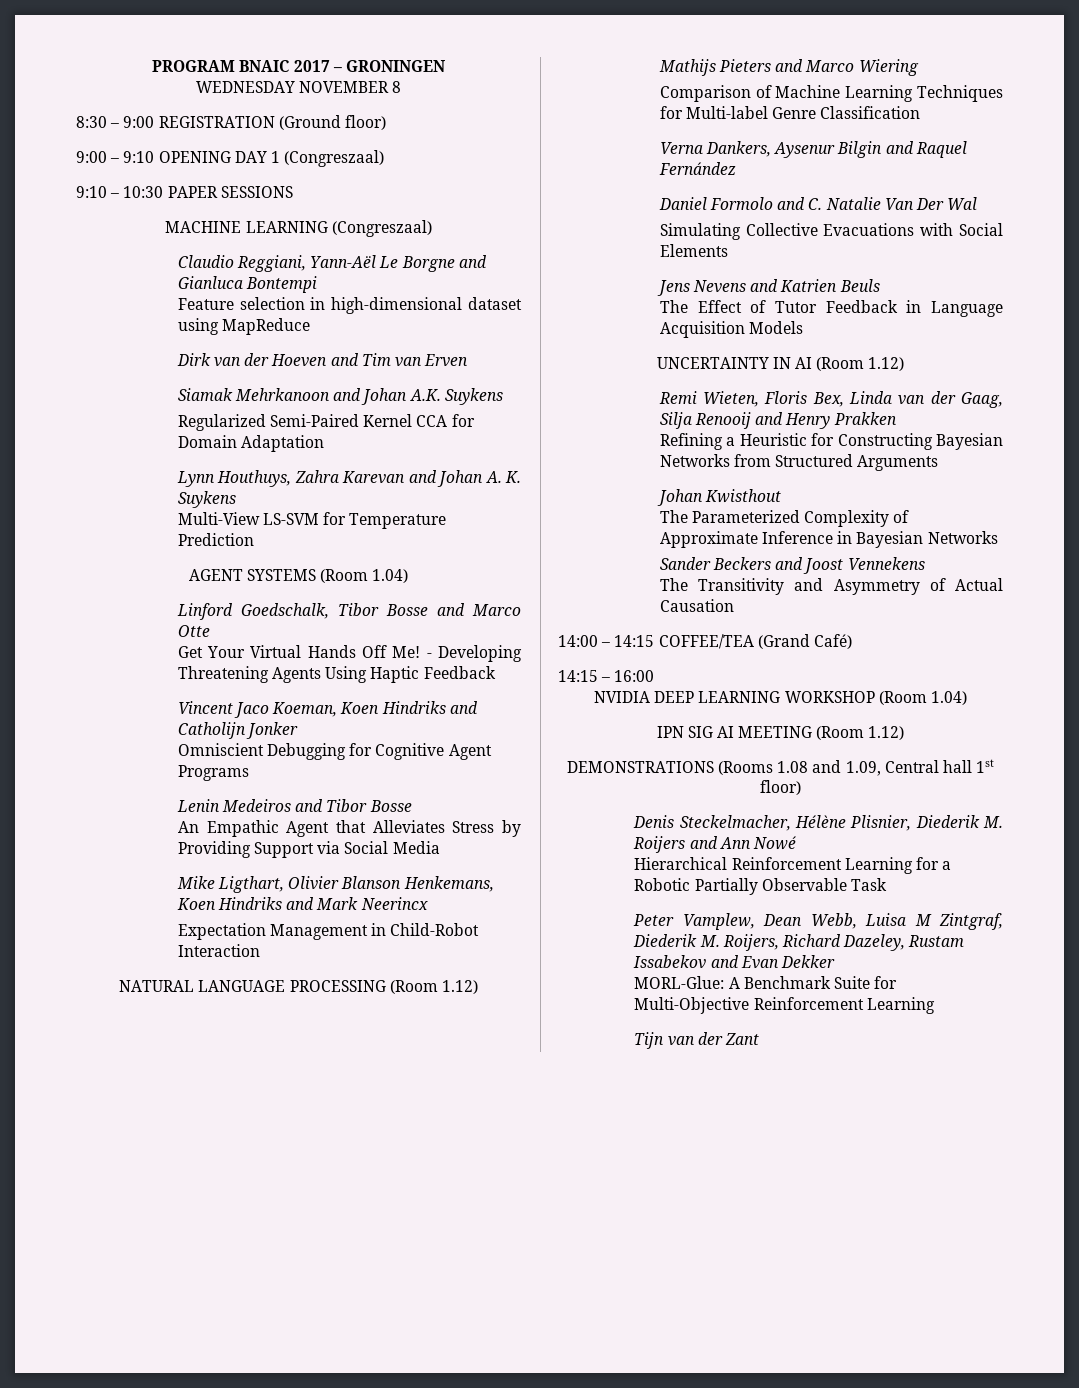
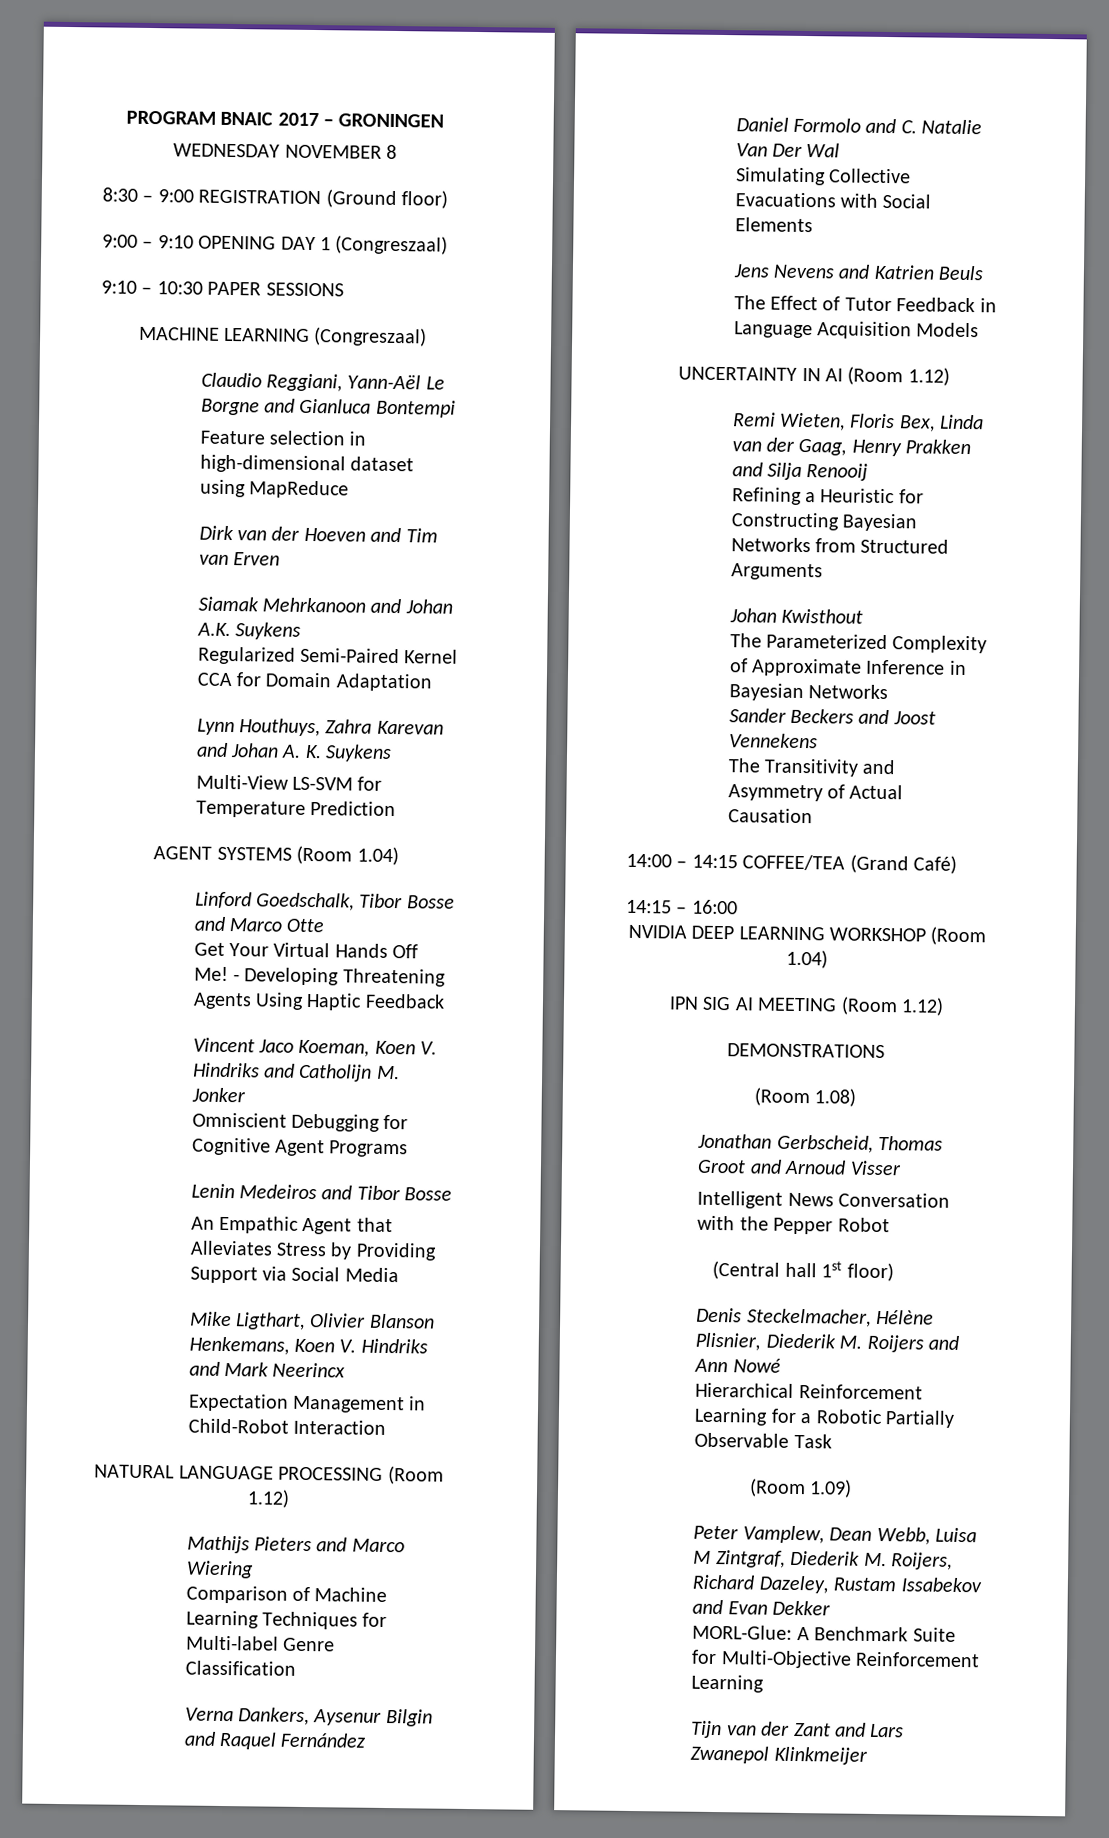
- Vincent Jaco Koeman, Koen Hindriks and Catholijn Jonker
+ Vincent Jaco Koeman, Koen V. Hindriks and Catholijn M. Jonker
- Mike Ligthart, Olivier Blanson Henkemans, Koen Hindriks and Mark Neerincx
+ Mike Ligthart, Olivier Blanson Henkemans, Koen V. Hindriks and Mark Neerincx
- Remi Wieten, Floris Bex, Linda van der Gaag, Silja Renooij and Henry Prakken
+ Remi Wieten, Floris Bex, Linda van der Gaag, Henry Prakken and Silja Renooij
- DEMONSTRATIONS (Rooms 1.08 and 1.09, Central hall 1st floor)
+ DEMONSTRATIONS
+ (Room 1.08)
+ Jonathan Gerbscheid, Thomas Groot and Arnoud Visser
+ Intelligent News Conversation with the Pepper Robot
+ (Central hall 1st floor)
+ (Room 1.09)
- Tijn van der Zant
+ Tijn van der Zant and Lars Zwanepol Klinkmeijer

